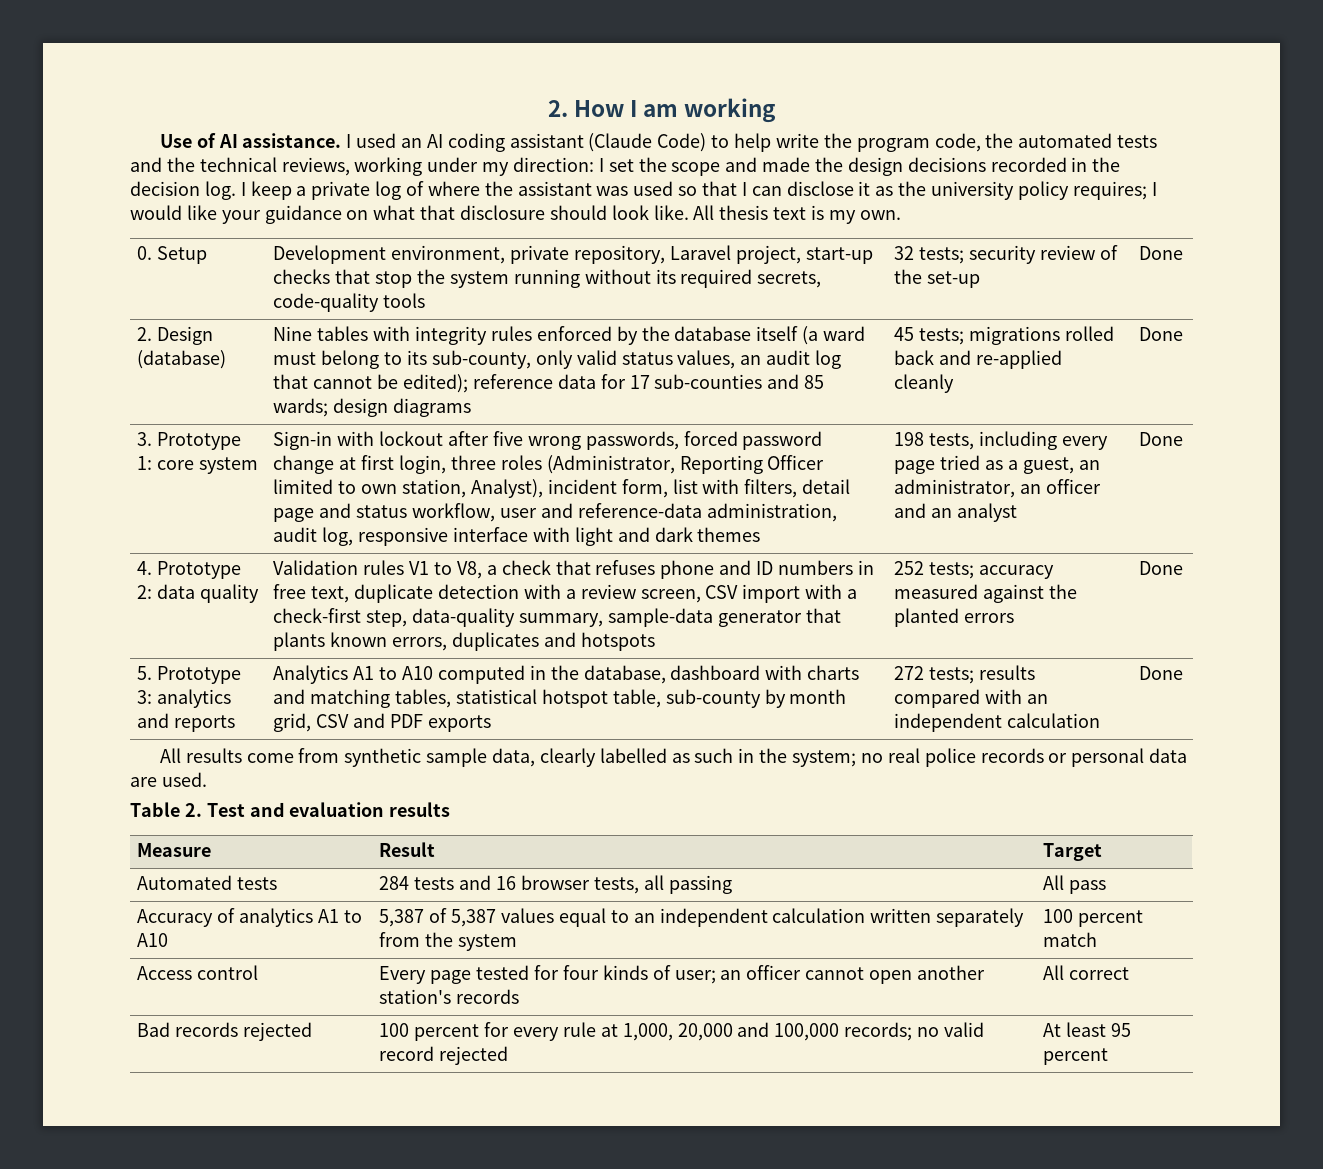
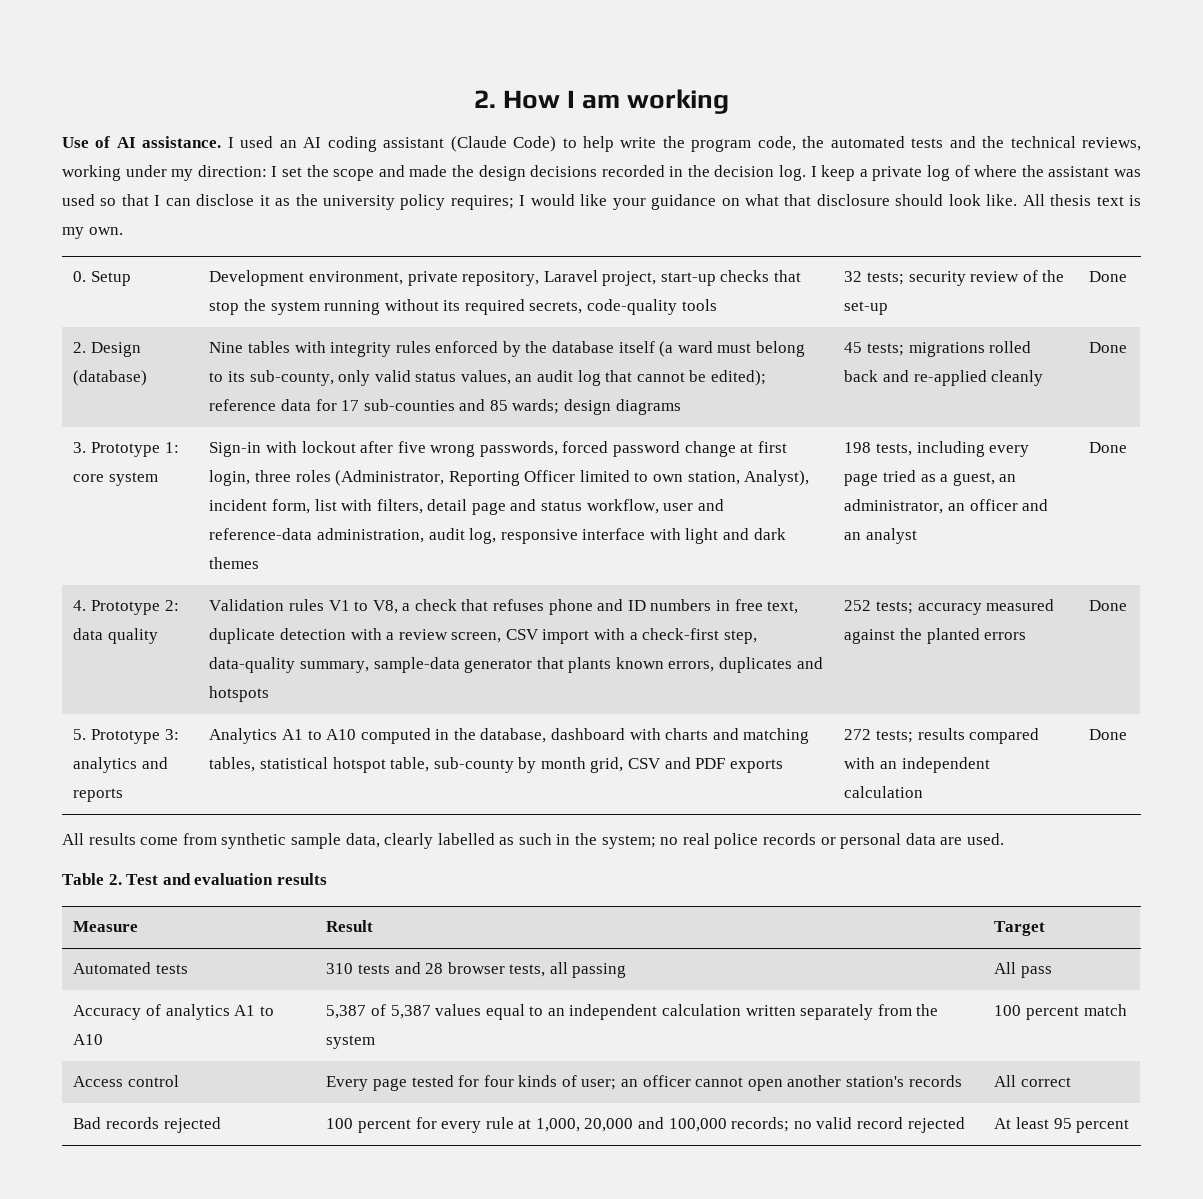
- Automated tests | 284 tests and 16 browser tests, all passing | All pass
+ Automated tests | 310 tests and 28 browser tests, all passing | All pass

